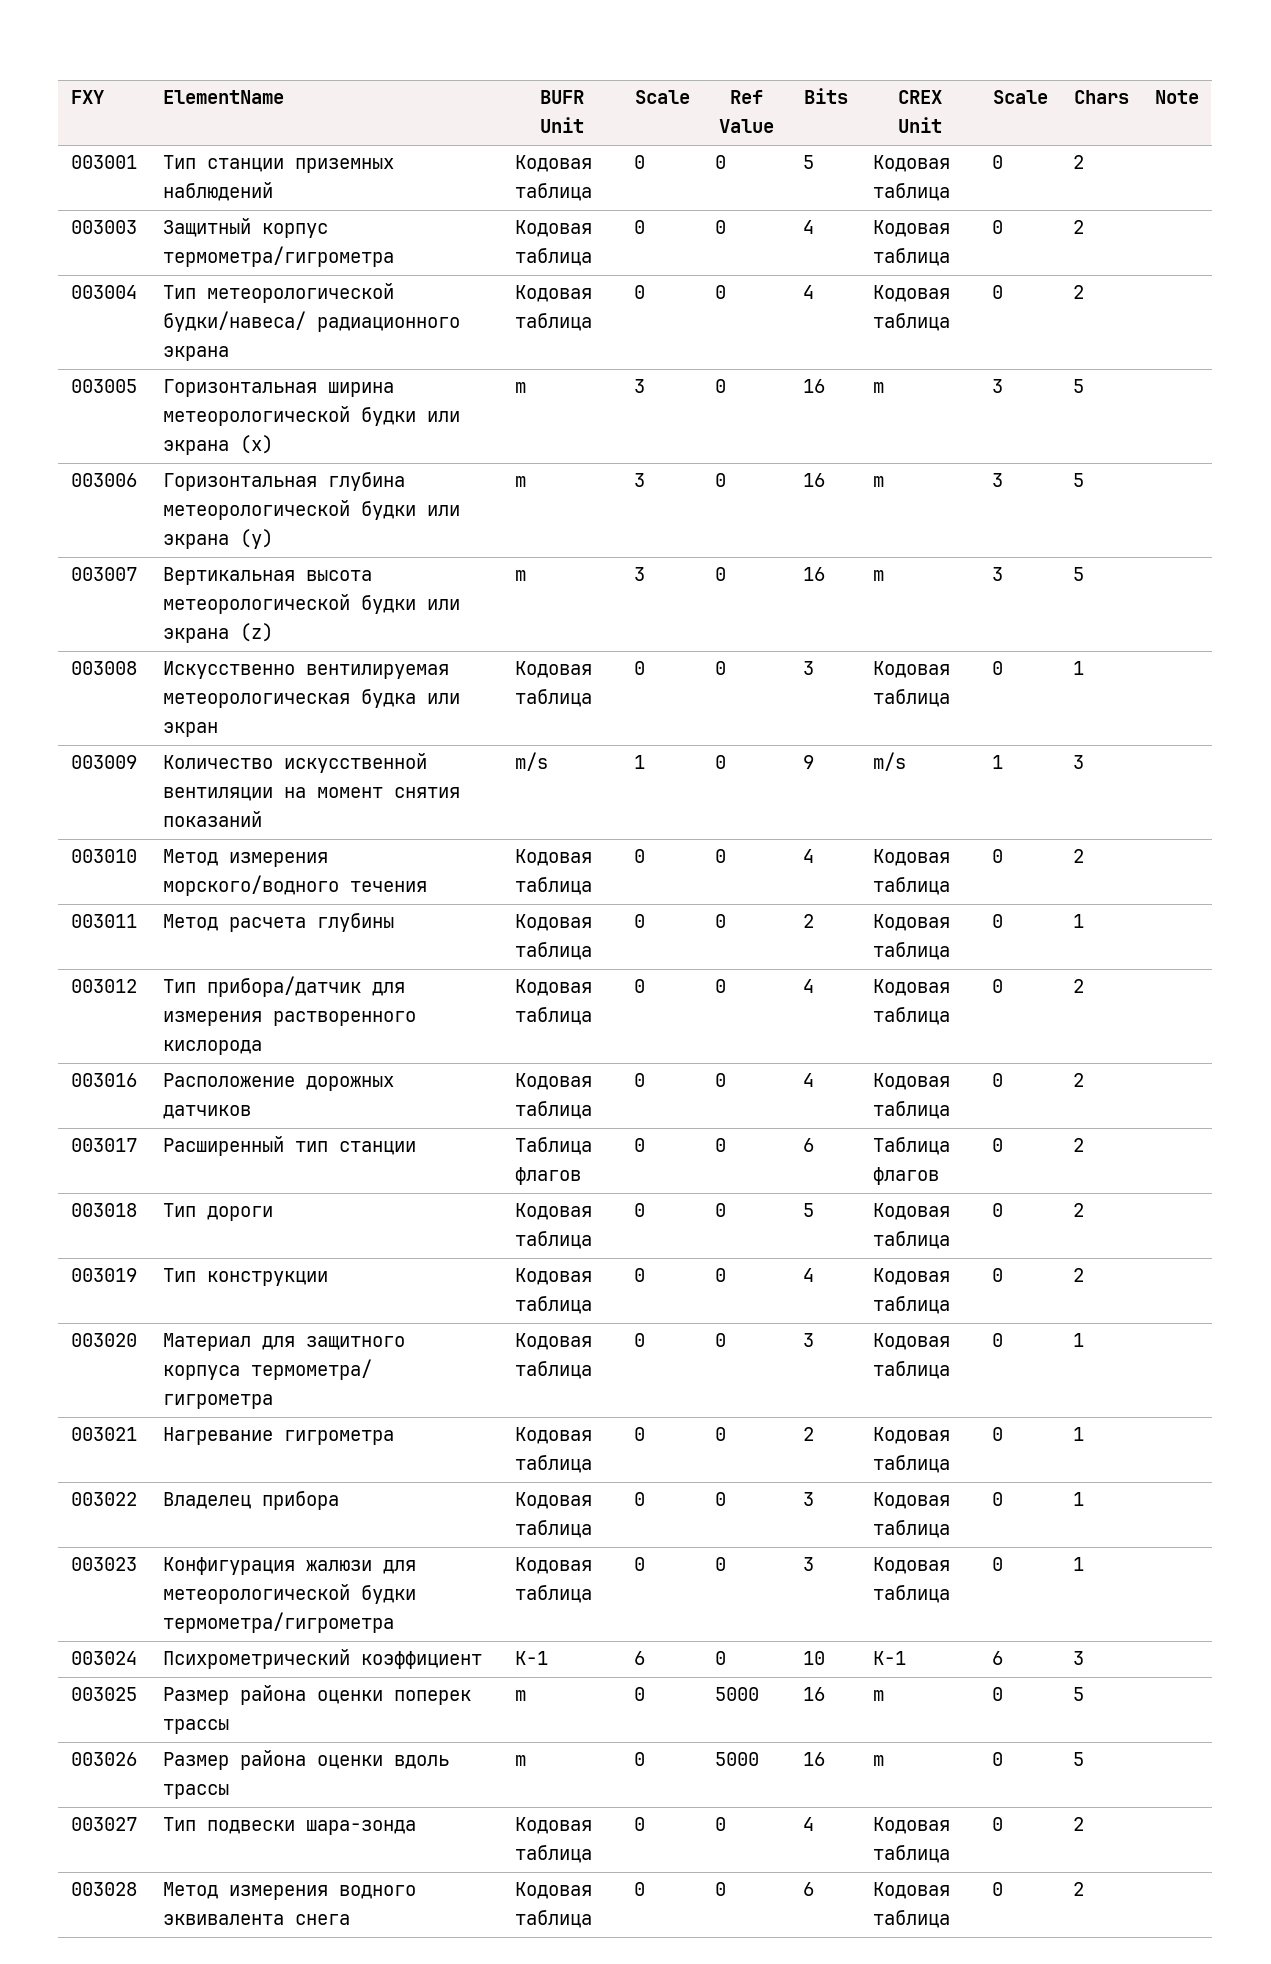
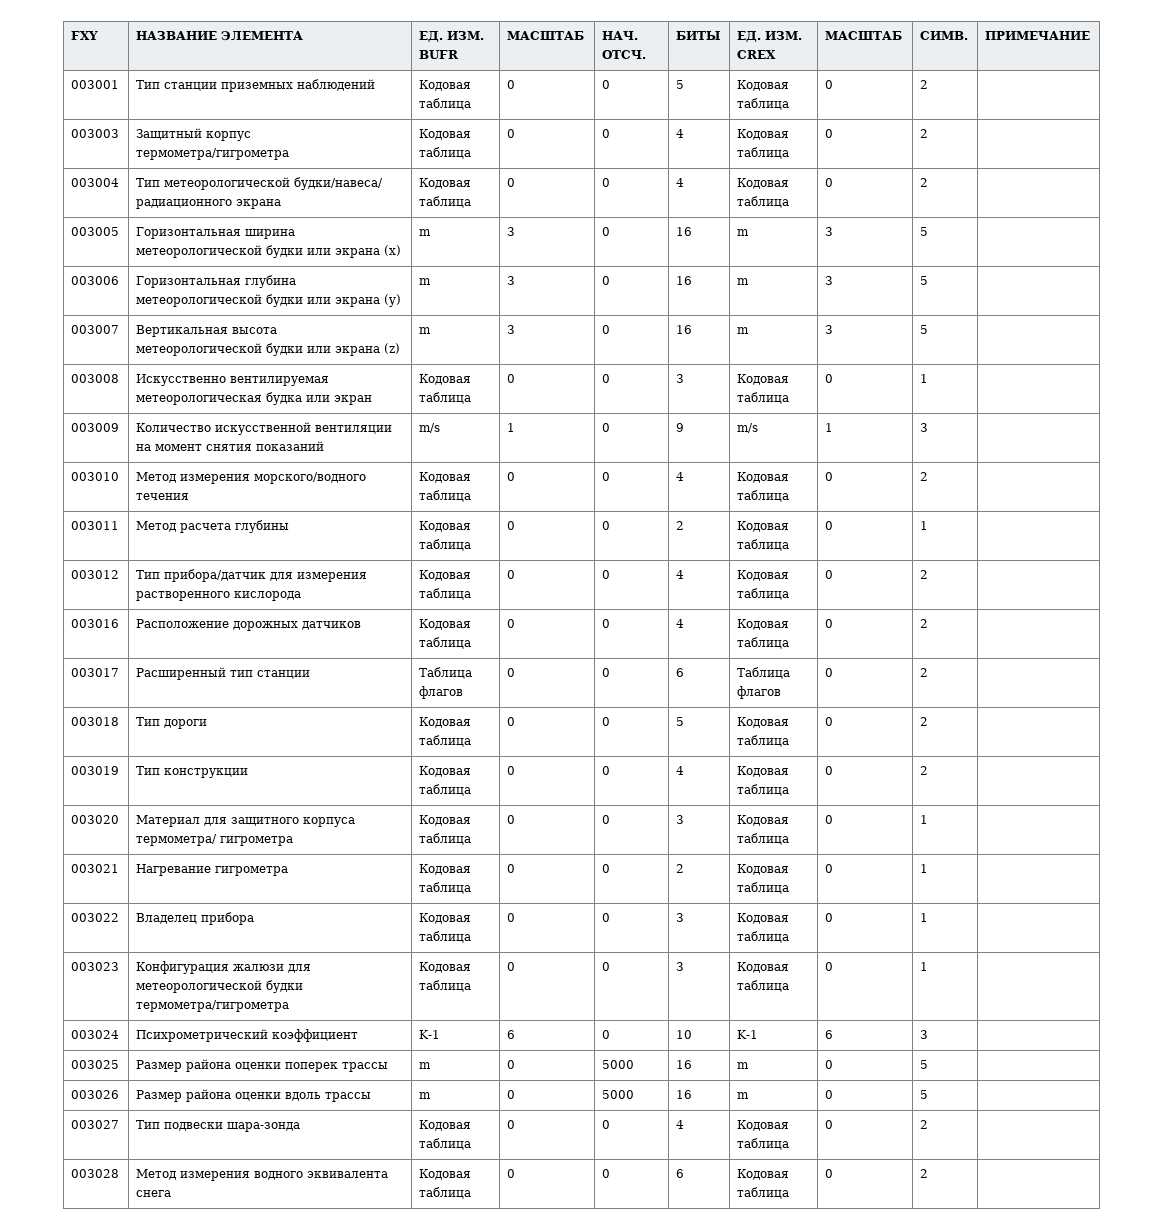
- FXY | ElementName | BUFR Unit | Scale | Ref Value | Bits | CREX Unit | Scale | Chars | Note
+ FXY | НАЗВАНИЕ ЭЛЕМЕНТА | ЕД. ИЗМ. BUFR | МАСШТАБ | НАЧ. ОТСЧ. | БИТЫ | ЕД. ИЗМ. CREX | МАСШТАБ | СИМВ. | ПРИМЕЧАНИЕ

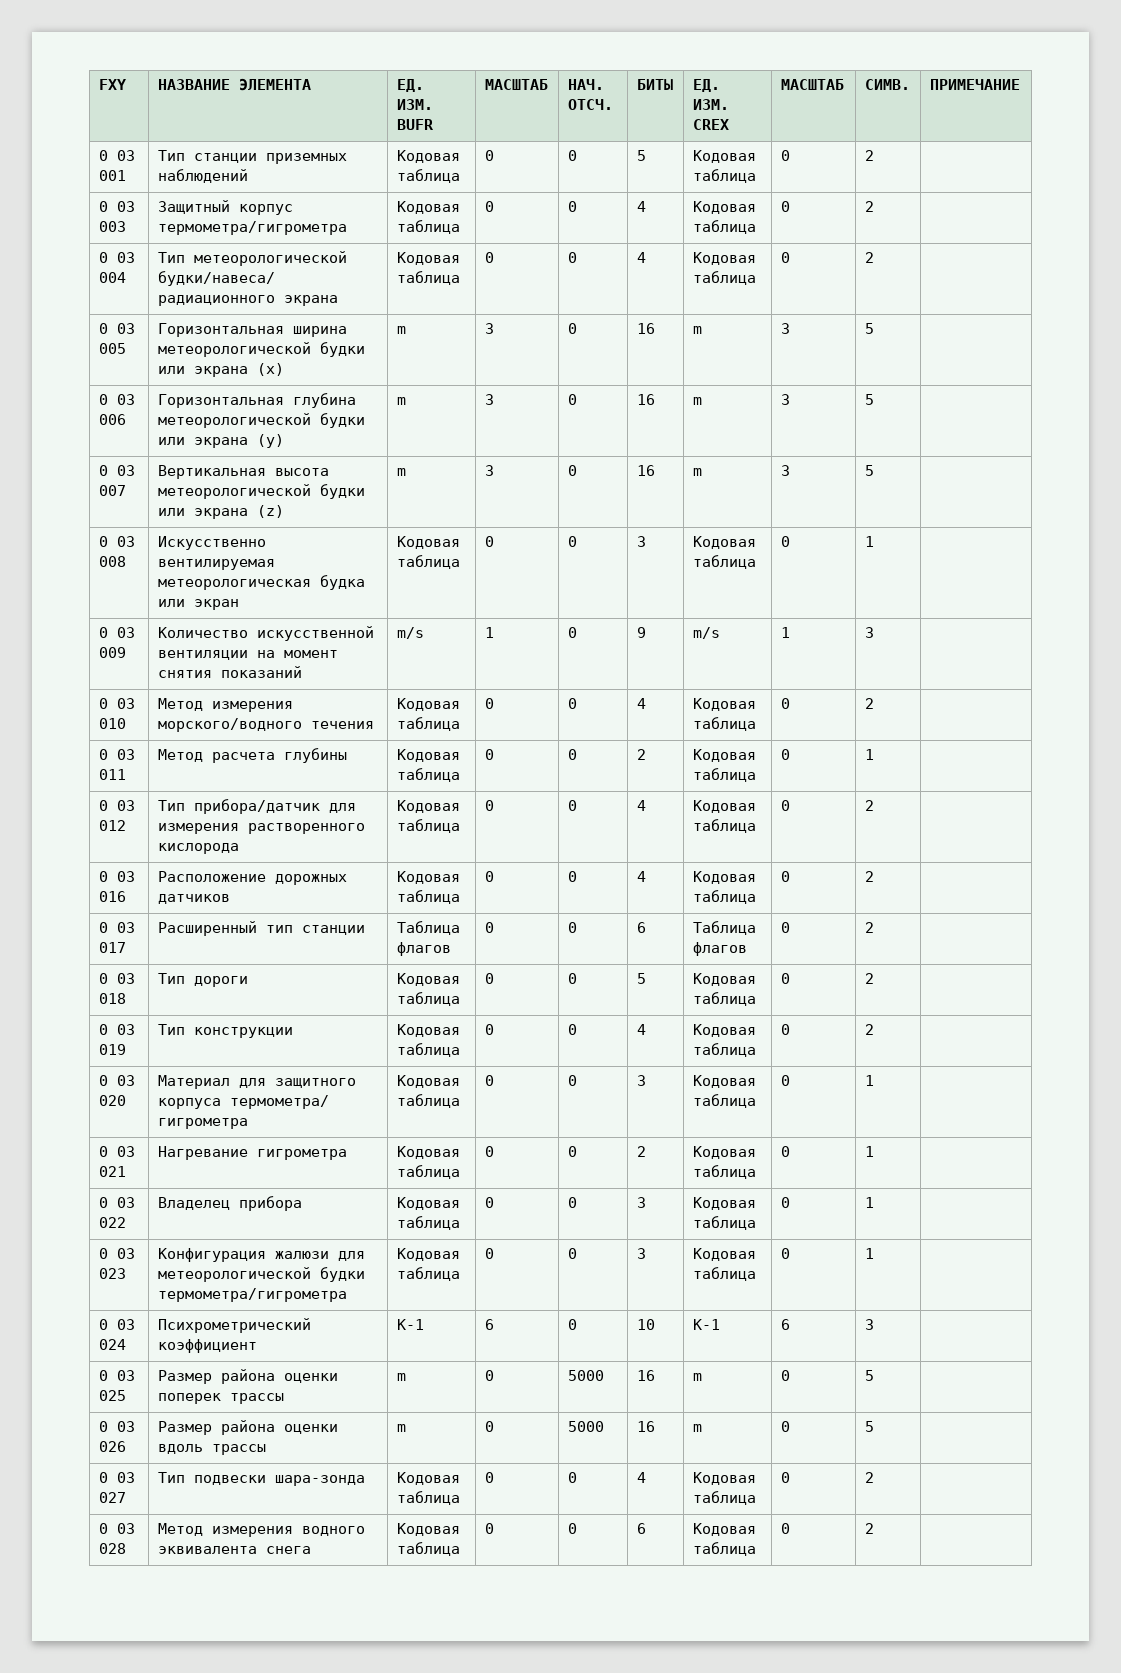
- 003001 | Тип станции приземных наблюдений | Кодовая таблица | 0 | 0 | 5 | Кодовая таблица | 0 | 2 |
+ 0 03 001 | Тип станции приземных наблюдений | Кодовая таблица | 0 | 0 | 5 | Кодовая таблица | 0 | 2 |
- 003003 | Защитный корпус термометра/гигрометра | Кодовая таблица | 0 | 0 | 4 | Кодовая таблица | 0 | 2 |
+ 0 03 003 | Защитный корпус термометра/гигрометра | Кодовая таблица | 0 | 0 | 4 | Кодовая таблица | 0 | 2 |
- 003004 | Тип метеорологической будки/навеса/ радиационного экрана | Кодовая таблица | 0 | 0 | 4 | Кодовая таблица | 0 | 2 |
+ 0 03 004 | Тип метеорологической будки/навеса/ радиационного экрана | Кодовая таблица | 0 | 0 | 4 | Кодовая таблица | 0 | 2 |
- 003005 | Горизонтальная ширина метеорологической будки или экрана (x) | m | 3 | 0 | 16 | m | 3 | 5 |
+ 0 03 005 | Горизонтальная ширина метеорологической будки или экрана (x) | m | 3 | 0 | 16 | m | 3 | 5 |
- 003006 | Горизонтальная глубина метеорологической будки или экрана (y) | m | 3 | 0 | 16 | m | 3 | 5 |
+ 0 03 006 | Горизонтальная глубина метеорологической будки или экрана (y) | m | 3 | 0 | 16 | m | 3 | 5 |
- 003007 | Вертикальная высота метеорологической будки или экрана (z) | m | 3 | 0 | 16 | m | 3 | 5 |
+ 0 03 007 | Вертикальная высота метеорологической будки или экрана (z) | m | 3 | 0 | 16 | m | 3 | 5 |
- 003008 | Искусственно вентилируемая метеорологическая будка или экран | Кодовая таблица | 0 | 0 | 3 | Кодовая таблица | 0 | 1 |
+ 0 03 008 | Искусственно вентилируемая метеорологическая будка или экран | Кодовая таблица | 0 | 0 | 3 | Кодовая таблица | 0 | 1 |
- 003009 | Количество искусственной вентиляции на момент снятия показаний | m/s | 1 | 0 | 9 | m/s | 1 | 3 |
+ 0 03 009 | Количество искусственной вентиляции на момент снятия показаний | m/s | 1 | 0 | 9 | m/s | 1 | 3 |
- 003010 | Метод измерения морского/водного течения | Кодовая таблица | 0 | 0 | 4 | Кодовая таблица | 0 | 2 |
+ 0 03 010 | Метод измерения морского/водного течения | Кодовая таблица | 0 | 0 | 4 | Кодовая таблица | 0 | 2 |
- 003011 | Метод расчета глубины | Кодовая таблица | 0 | 0 | 2 | Кодовая таблица | 0 | 1 |
+ 0 03 011 | Метод расчета глубины | Кодовая таблица | 0 | 0 | 2 | Кодовая таблица | 0 | 1 |
- 003012 | Тип прибора/датчик для измерения растворенного кислорода | Кодовая таблица | 0 | 0 | 4 | Кодовая таблица | 0 | 2 |
+ 0 03 012 | Тип прибора/датчик для измерения растворенного кислорода | Кодовая таблица | 0 | 0 | 4 | Кодовая таблица | 0 | 2 |
- 003016 | Расположение дорожных датчиков | Кодовая таблица | 0 | 0 | 4 | Кодовая таблица | 0 | 2 |
+ 0 03 016 | Расположение дорожных датчиков | Кодовая таблица | 0 | 0 | 4 | Кодовая таблица | 0 | 2 |
- 003017 | Расширенный тип станции | Таблица флагов | 0 | 0 | 6 | Таблица флагов | 0 | 2 |
+ 0 03 017 | Расширенный тип станции | Таблица флагов | 0 | 0 | 6 | Таблица флагов | 0 | 2 |
- 003018 | Тип дороги | Кодовая таблица | 0 | 0 | 5 | Кодовая таблица | 0 | 2 |
+ 0 03 018 | Тип дороги | Кодовая таблица | 0 | 0 | 5 | Кодовая таблица | 0 | 2 |
- 003019 | Тип конструкции | Кодовая таблица | 0 | 0 | 4 | Кодовая таблица | 0 | 2 |
+ 0 03 019 | Тип конструкции | Кодовая таблица | 0 | 0 | 4 | Кодовая таблица | 0 | 2 |
- 003020 | Материал для защитного корпуса термометра/ гигрометра | Кодовая таблица | 0 | 0 | 3 | Кодовая таблица | 0 | 1 |
+ 0 03 020 | Материал для защитного корпуса термометра/ гигрометра | Кодовая таблица | 0 | 0 | 3 | Кодовая таблица | 0 | 1 |
- 003021 | Нагревание гигрометра | Кодовая таблица | 0 | 0 | 2 | Кодовая таблица | 0 | 1 |
+ 0 03 021 | Нагревание гигрометра | Кодовая таблица | 0 | 0 | 2 | Кодовая таблица | 0 | 1 |
- 003022 | Владелец прибора | Кодовая таблица | 0 | 0 | 3 | Кодовая таблица | 0 | 1 |
+ 0 03 022 | Владелец прибора | Кодовая таблица | 0 | 0 | 3 | Кодовая таблица | 0 | 1 |
- 003023 | Конфигурация жалюзи для метеорологической будки термометра/гигрометра | Кодовая таблица | 0 | 0 | 3 | Кодовая таблица | 0 | 1 |
+ 0 03 023 | Конфигурация жалюзи для метеорологической будки термометра/гигрометра | Кодовая таблица | 0 | 0 | 3 | Кодовая таблица | 0 | 1 |
- 003024 | Психрометрический коэффициент | K-1 | 6 | 0 | 10 | K-1 | 6 | 3 |
+ 0 03 024 | Психрометрический коэффициент | K-1 | 6 | 0 | 10 | K-1 | 6 | 3 |
- 003025 | Размер района оценки поперек трассы | m | 0 | 5000 | 16 | m | 0 | 5 |
+ 0 03 025 | Размер района оценки поперек трассы | m | 0 | 5000 | 16 | m | 0 | 5 |
- 003026 | Размер района оценки вдоль трассы | m | 0 | 5000 | 16 | m | 0 | 5 |
+ 0 03 026 | Размер района оценки вдоль трассы | m | 0 | 5000 | 16 | m | 0 | 5 |
- 003027 | Тип подвески шара-зонда | Кодовая таблица | 0 | 0 | 4 | Кодовая таблица | 0 | 2 |
+ 0 03 027 | Тип подвески шара-зонда | Кодовая таблица | 0 | 0 | 4 | Кодовая таблица | 0 | 2 |
- 003028 | Метод измерения водного эквивалента снега | Кодовая таблица | 0 | 0 | 6 | Кодовая таблица | 0 | 2 |
+ 0 03 028 | Метод измерения водного эквивалента снега | Кодовая таблица | 0 | 0 | 6 | Кодовая таблица | 0 | 2 |

